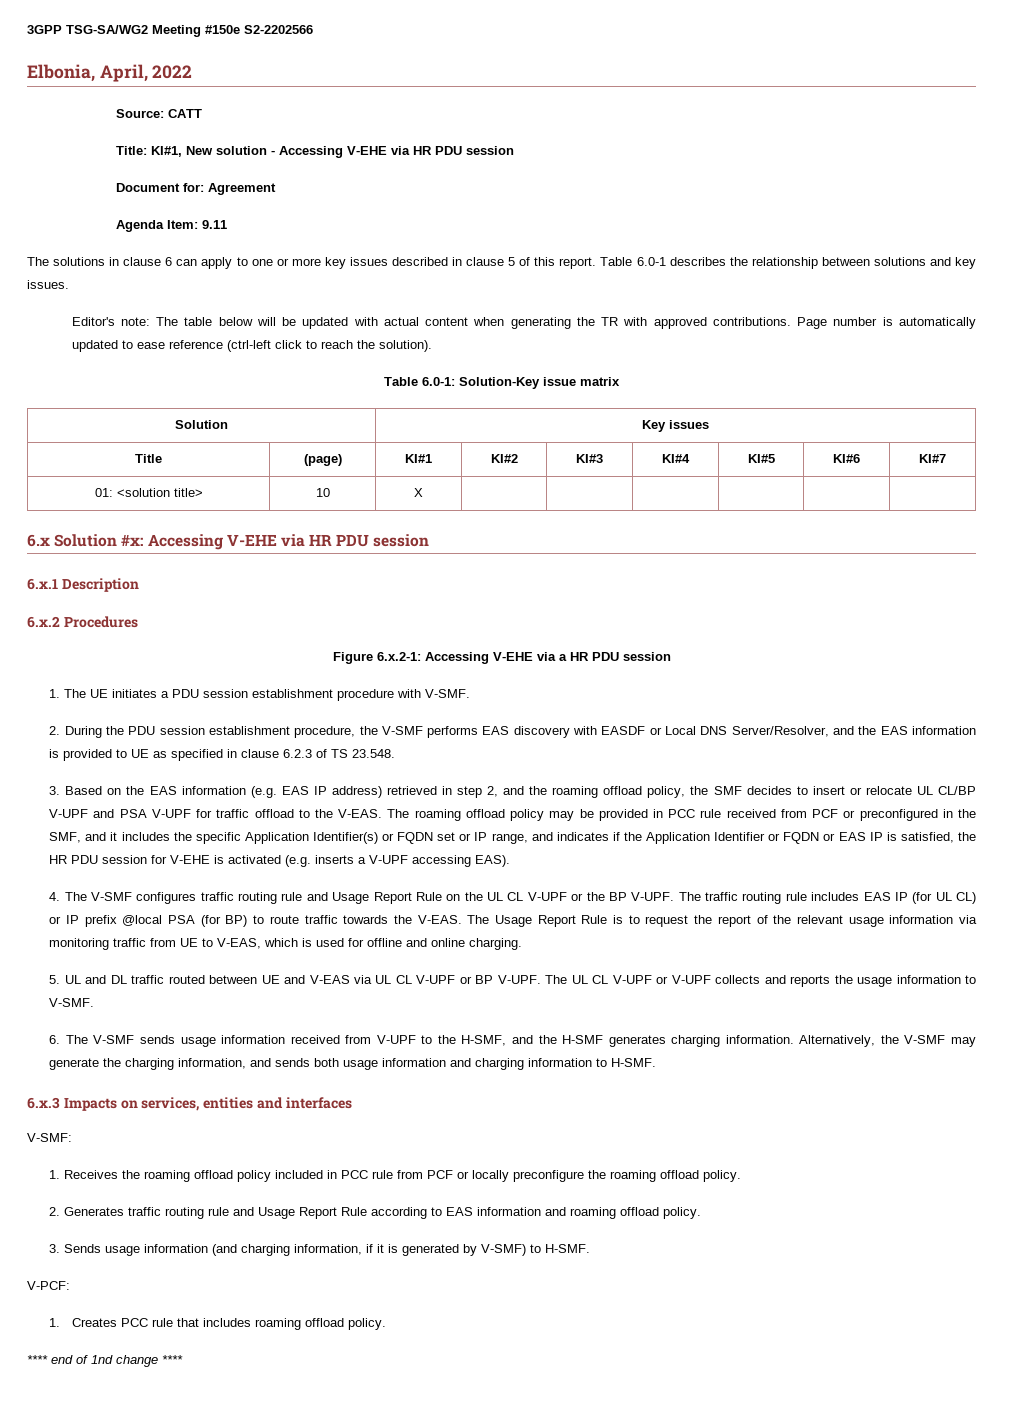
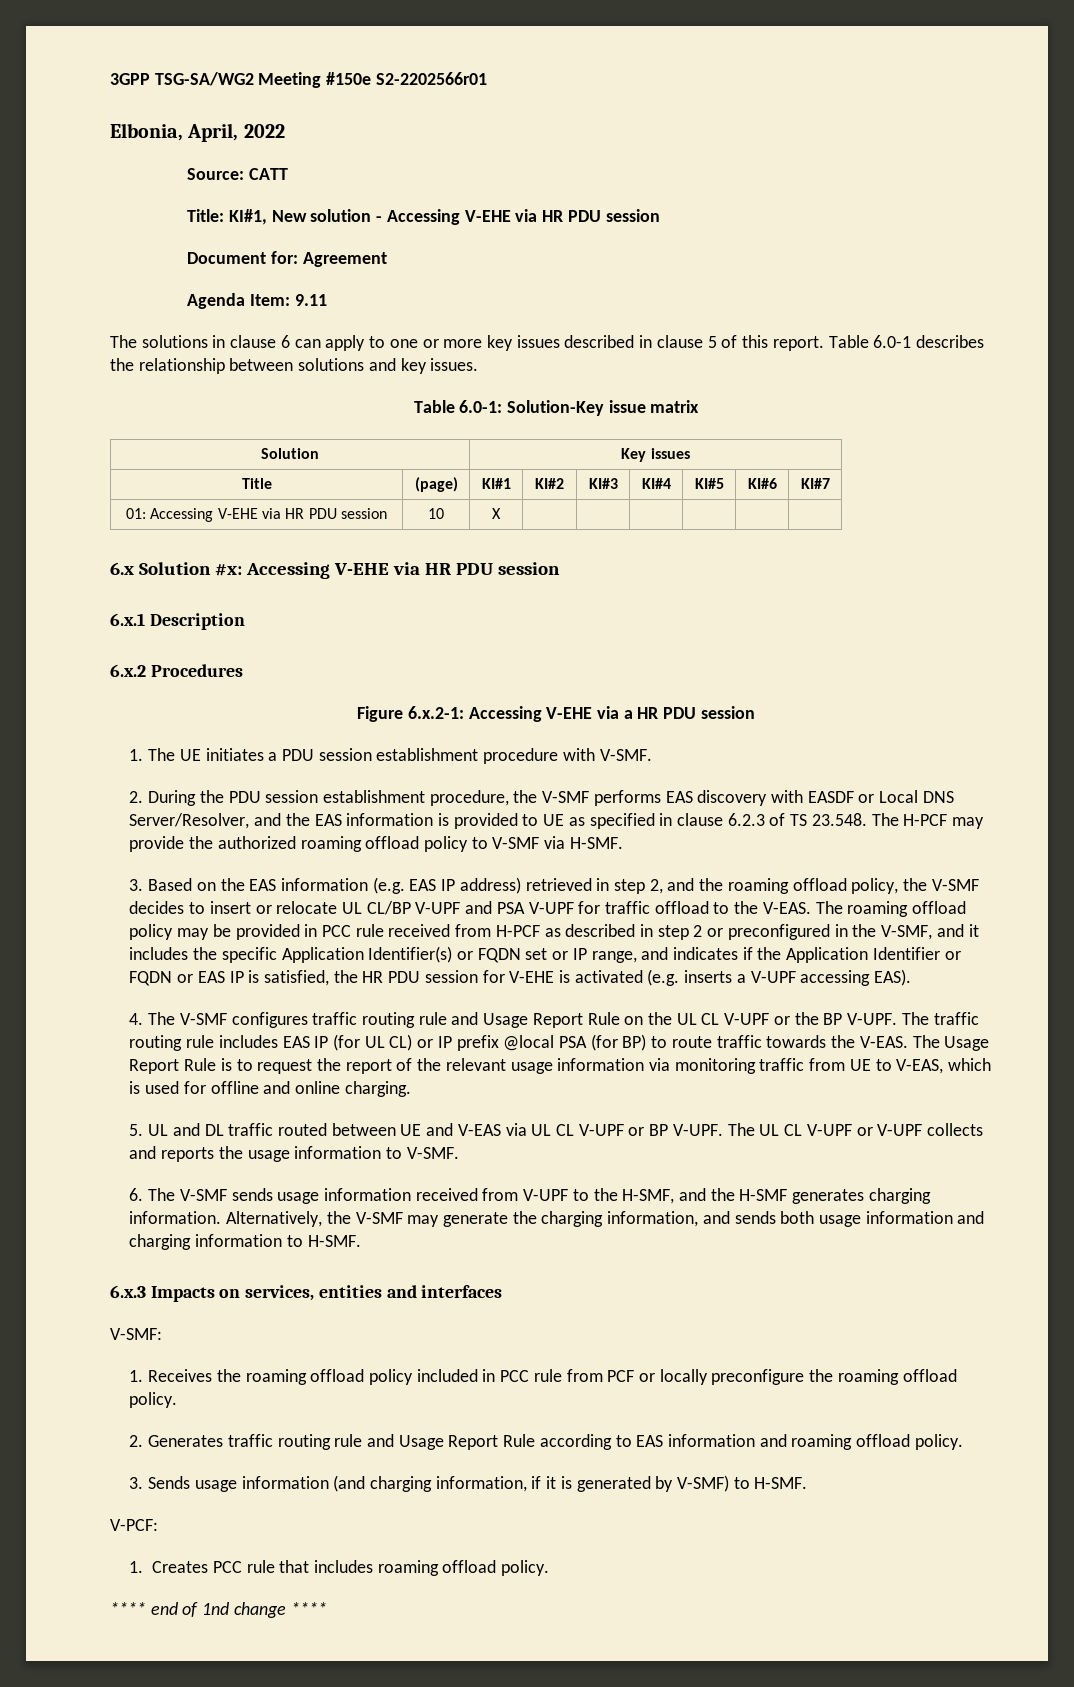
- 3GPP TSG-SA/WG2 Meeting #150e S2-2202566
+ 3GPP TSG-SA/WG2 Meeting #150e S2-2202566r01
- Editor's note: The table below will be updated with actual content when generating the TR with approved contributions. Page number is automatically updated to ease reference (ctrl-left click to reach the solution).
- 01: <solution title> | 10 | X | | | | | |
+ 01: Accessing V-EHE via HR PDU session | 10 | X | | | | | |
- 2. During the PDU session establishment procedure, the V-SMF performs EAS discovery with EASDF or Local DNS Server/Resolver, and the EAS information is provided to UE as specified in clause 6.2.3 of TS 23.548.
+ 2. During the PDU session establishment procedure, the V-SMF performs EAS discovery with EASDF or Local DNS Server/Resolver, and the EAS information is provided to UE as specified in clause 6.2.3 of TS 23.548. The H-PCF may provide the authorized roaming offload policy to V-SMF via H-SMF.
- 3. Based on the EAS information (e.g. EAS IP address) retrieved in step 2, and the roaming offload policy, the SMF decides to insert or relocate UL CL/BP V-UPF and PSA V-UPF for traffic offload to the V-EAS.
+ 3. Based on the EAS information (e.g. EAS IP address) retrieved in step 2, and the roaming offload policy, the V-SMF decides to insert or relocate UL CL/BP V-UPF and PSA V-UPF for traffic offload to the V-EAS.
- The roaming offload policy may be provided in PCC rule received from PCF or preconfigured in the SMF, and it includes the specific Application Identifier(s) or FQDN set or IP range, and indicates if the Application Identifier or FQDN or EAS IP is satisfied, the HR PDU session for V-EHE is activated (e.g. inserts a V-UPF accessing EAS).
+ The roaming offload policy may be provided in PCC rule received from H-PCF as described in step 2 or preconfigured in the V-SMF, and it includes the specific Application Identifier(s) or FQDN set or IP range, and indicates if the Application Identifier or FQDN or EAS IP is satisfied, the HR PDU session for V-EHE is activated (e.g. inserts a V-UPF accessing EAS).

